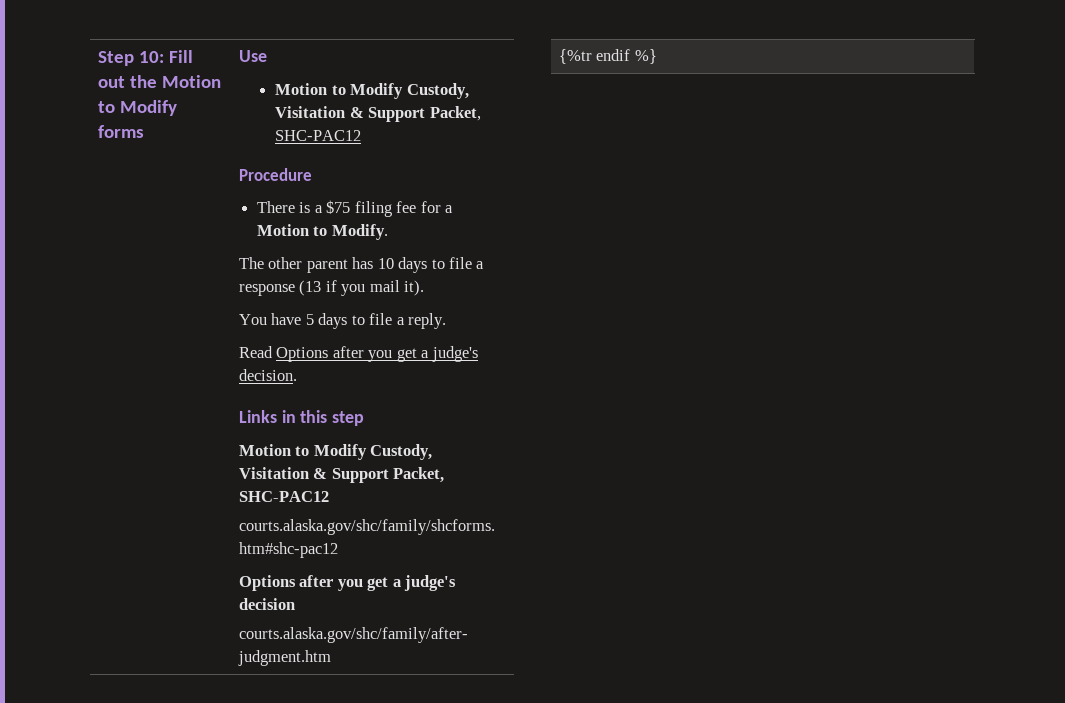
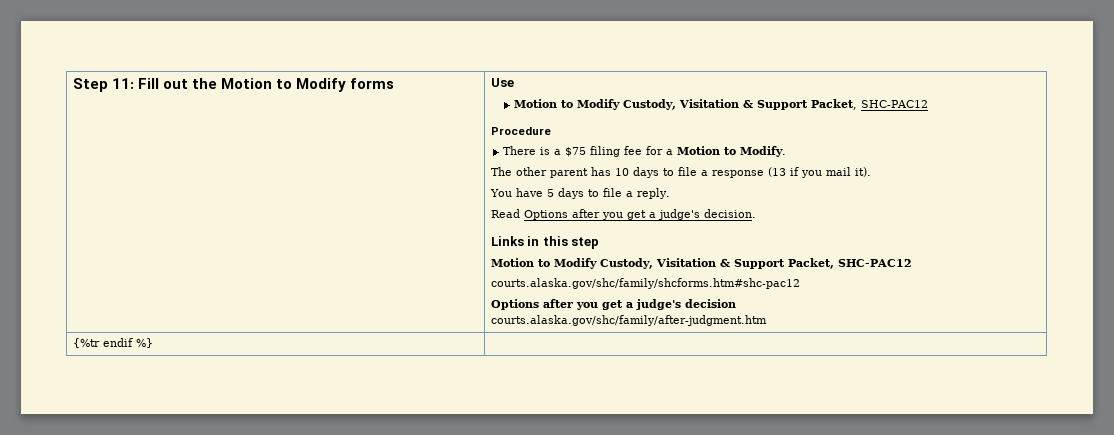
- Step 10: Fill out the Motion to Modify forms
+ Step 11: Fill out the Motion to Modify forms

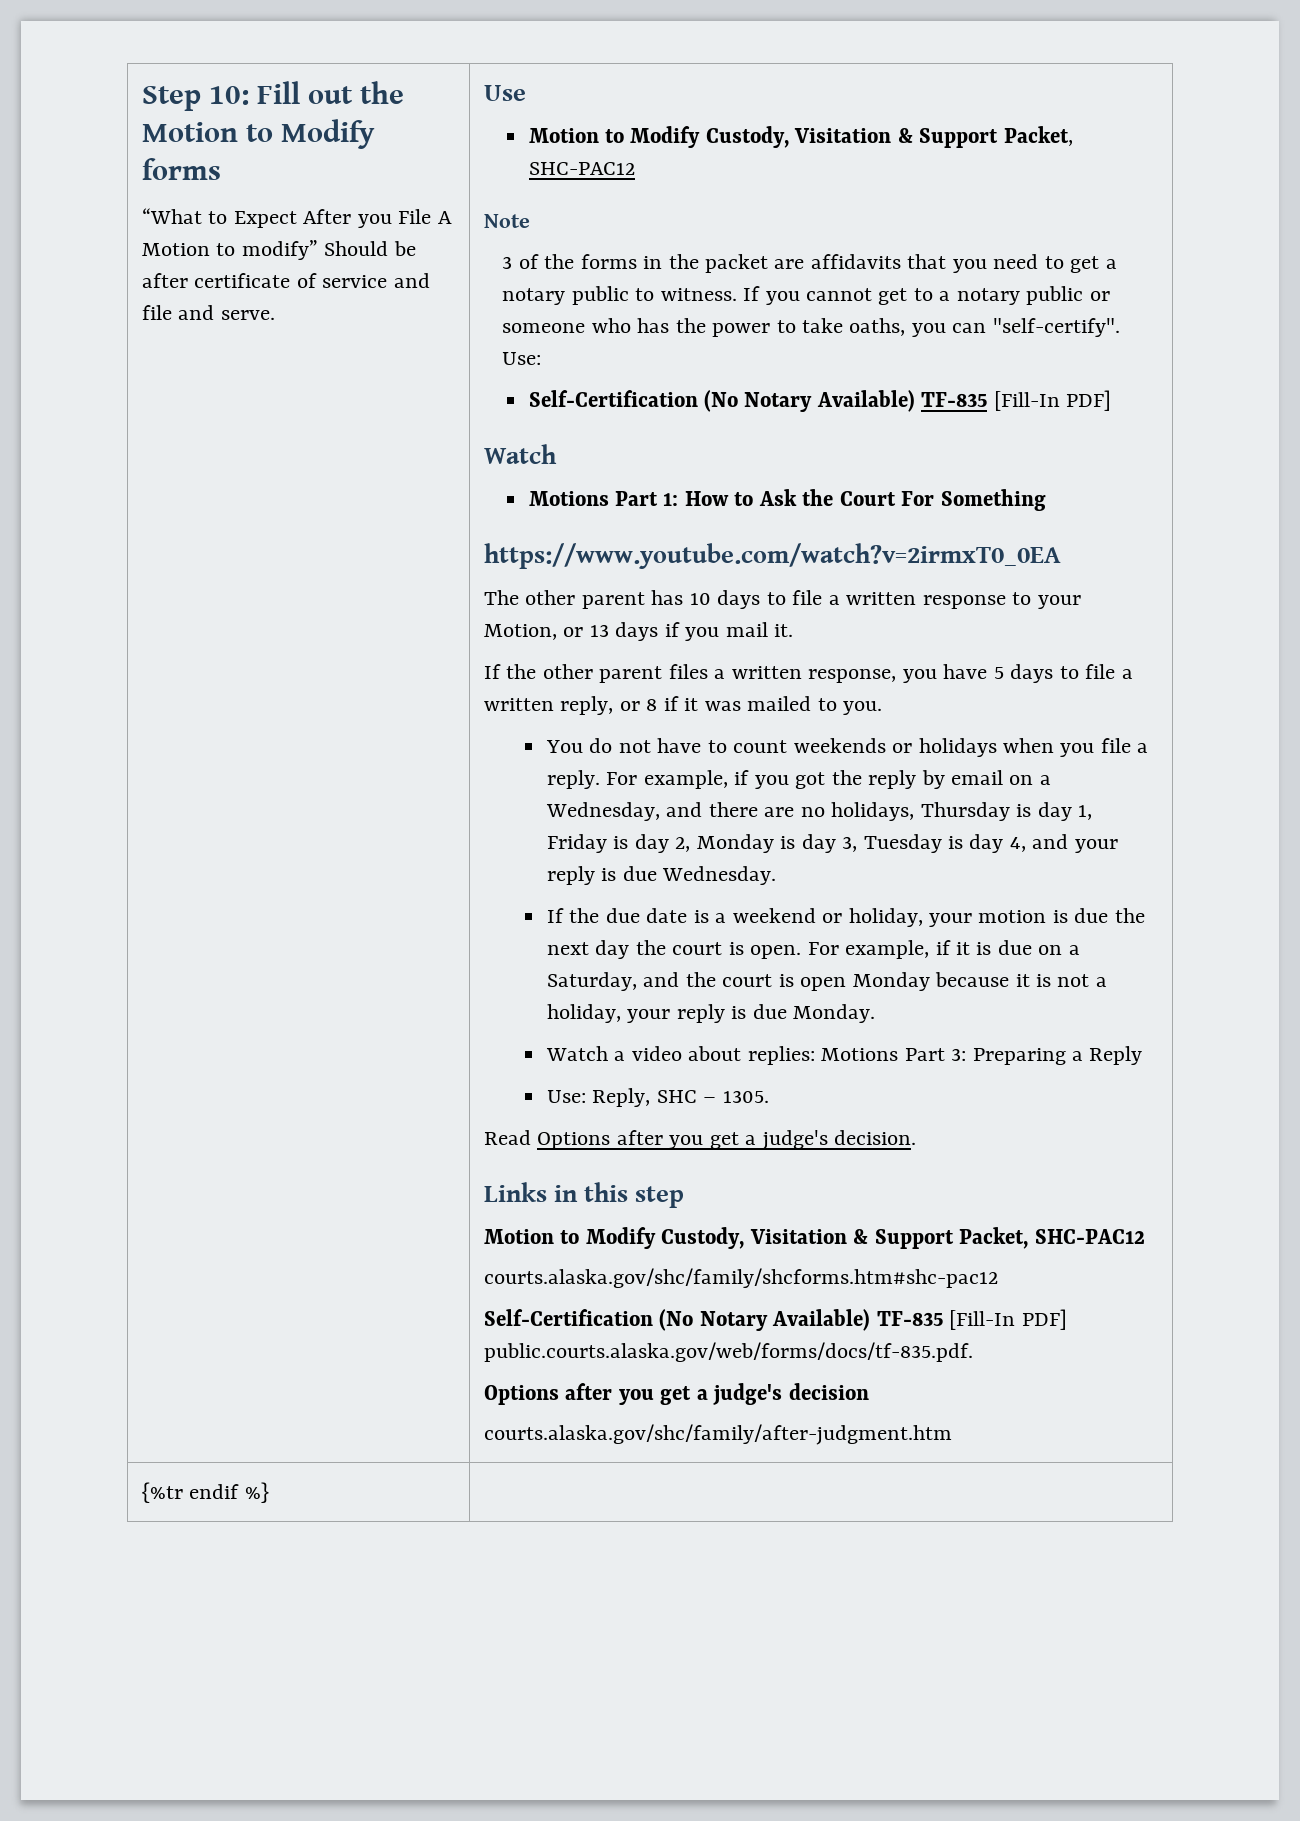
- Step 11: Fill out the Motion to Modify forms
+ Step 10: Fill out the Motion to Modify forms
+ “What to Expect After you File A Motion to modify” Should be after certificate of service and file and serve.
- Procedure
- There is a $75 filing fee for a Motion to Modify.
+ Note
+ 3 of the forms in the packet are affidavits that you need to get a notary public to witness. If you cannot get to a notary public or someone who has the power to take oaths, you can "self-certify". Use:
+ Self-Certification (No Notary Available) TF-835 [Fill-In PDF]
+ Watch
+ Motions Part 1: How to Ask the Court For Something
+ https://www.youtube.com/watch?v=2irmxT0_0EA
- The other parent has 10 days to file a response (13 if you mail it).
- You have 5 days to file a reply.
+ The other parent has 10 days to file a written response to your Motion, or 13 days if you mail it.
+ If the other parent files a written response, you have 5 days to file a written reply, or 8 if it was mailed to you.
+ You do not have to count weekends or holidays when you file a reply. For example, if you got the reply by email on a Wednesday, and there are no holidays, Thursday is day 1, Friday is day 2, Monday is day 3, Tuesday is day 4, and your reply is due Wednesday.
+ If the due date is a weekend or holiday, your motion is due the next day the court is open. For example, if it is due on a Saturday, and the court is open Monday because it is not a holiday, your reply is due Monday.
+ Watch a video about replies: Motions Part 3: Preparing a Reply
+ Use: Reply, SHC – 1305.
+ Self-Certification (No Notary Available) TF-835 [Fill-In PDF] public.courts.alaska.gov/web/forms/docs/tf-835.pdf.

